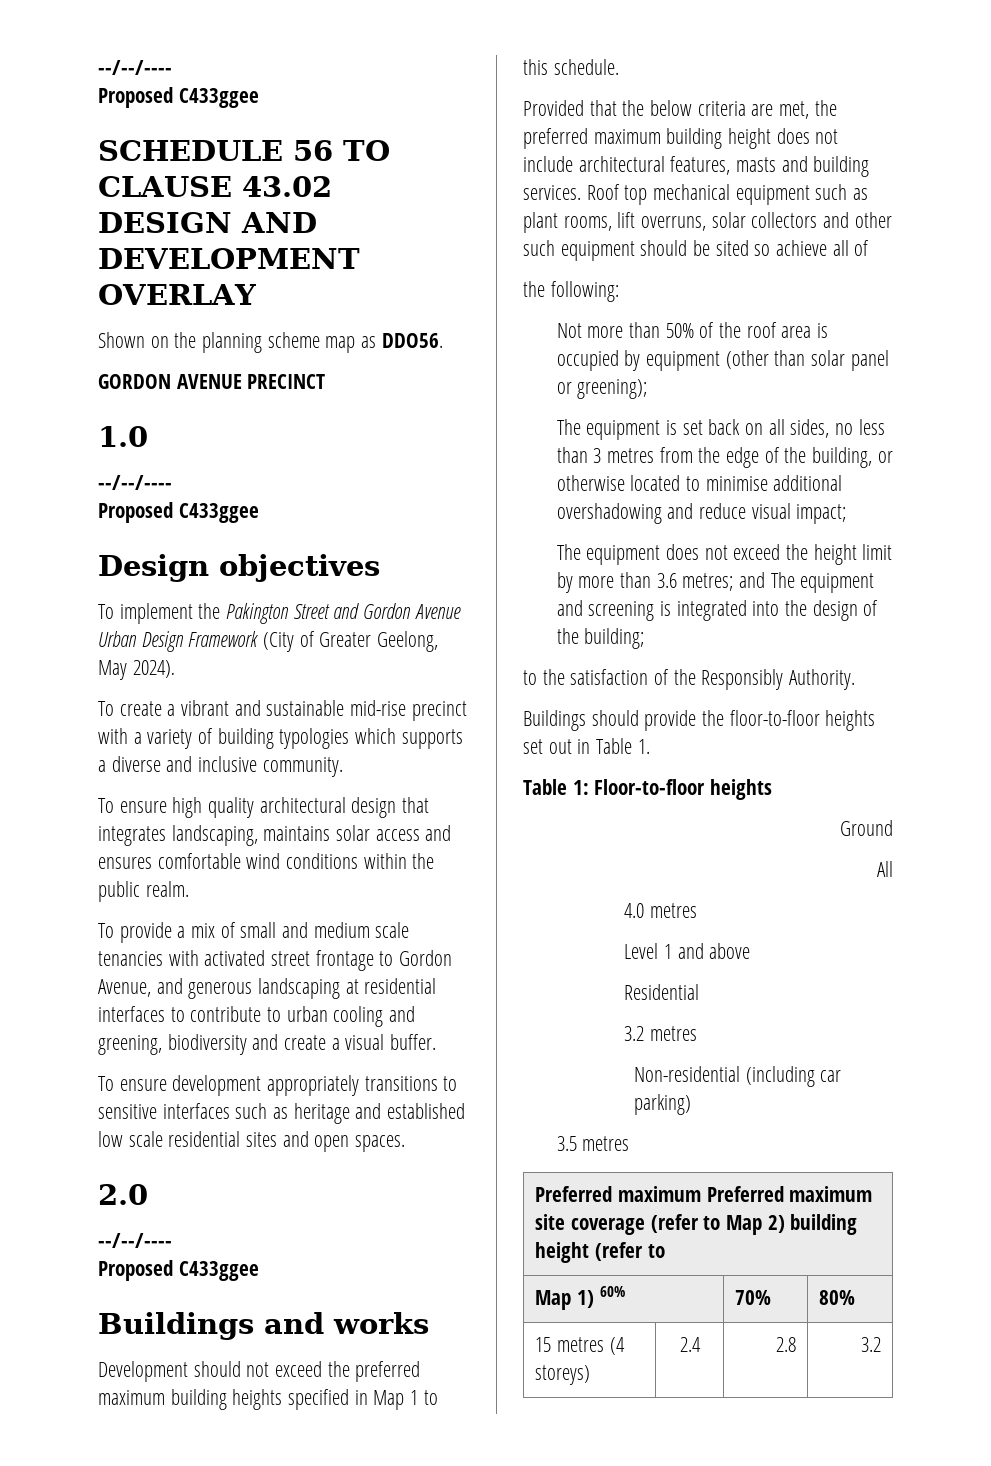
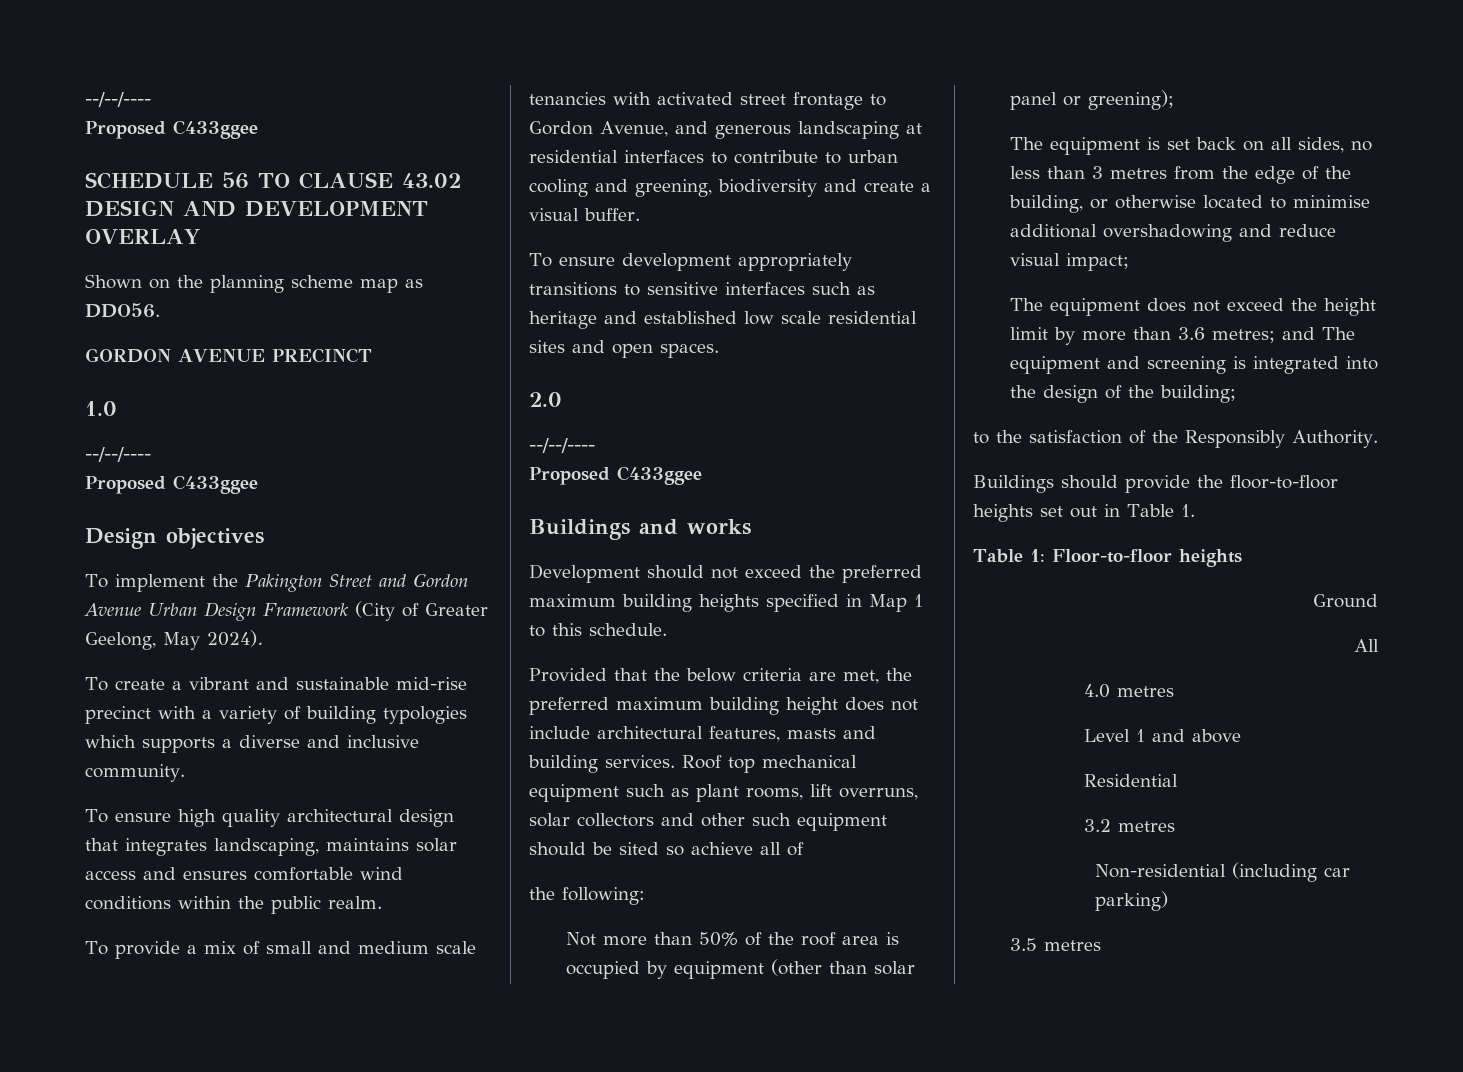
- Preferred maximum Preferred maximum site coverage (refer to Map 2) building height (refer to
- Map 1) 60% | 70% | 80%
- 15 metres (4 storeys) | 2.4 | 2.8 | 3.2

